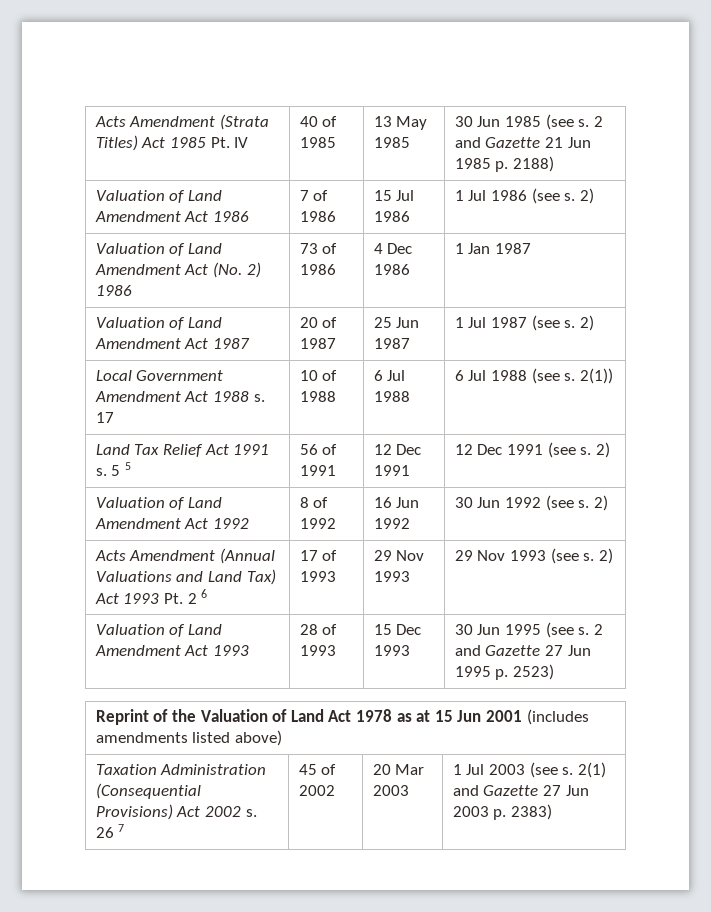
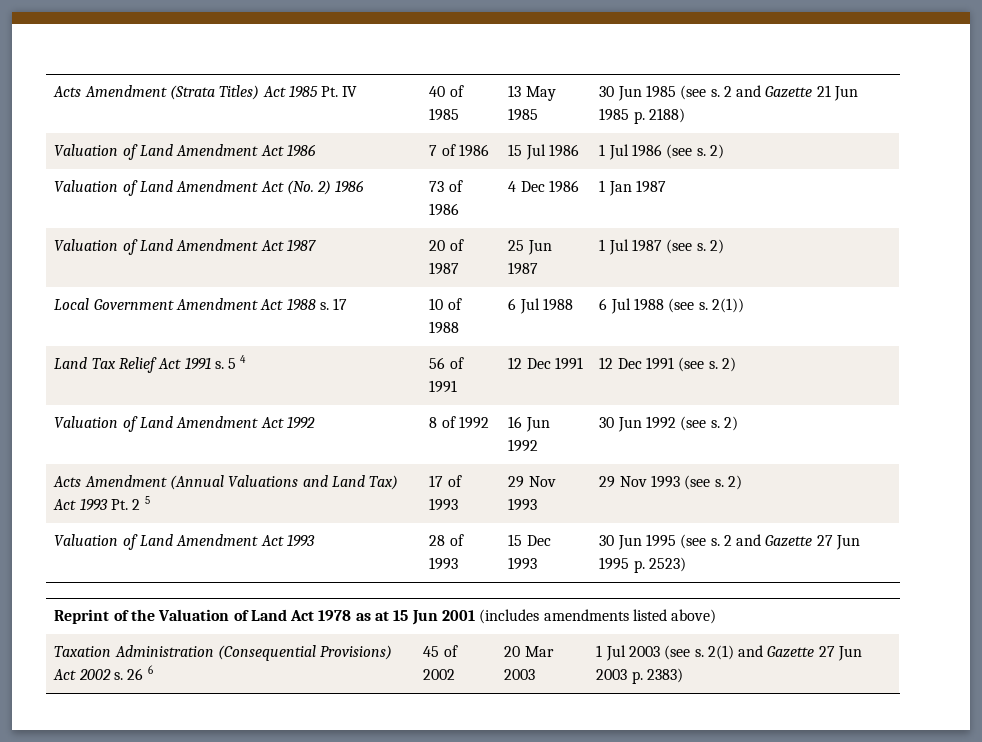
- Land Tax Relief Act 1991 s. 5 5 | 56 of 1991 | 12 Dec 1991 | 12 Dec 1991 (see s. 2)
+ Land Tax Relief Act 1991 s. 5 4 | 56 of 1991 | 12 Dec 1991 | 12 Dec 1991 (see s. 2)
- Acts Amendment (Annual Valuations and Land Tax) Act 1993 Pt. 2 6 | 17 of 1993 | 29 Nov 1993 | 29 Nov 1993 (see s. 2)
+ Acts Amendment (Annual Valuations and Land Tax) Act 1993 Pt. 2 5 | 17 of 1993 | 29 Nov 1993 | 29 Nov 1993 (see s. 2)
- Taxation Administration (Consequential Provisions) Act 2002 s. 26 7 | 45 of 2002 | 20 Mar 2003 | 1 Jul 2003 (see s. 2(1) and Gazette 27 Jun 2003 p. 2383)
+ Taxation Administration (Consequential Provisions) Act 2002 s. 26 6 | 45 of 2002 | 20 Mar 2003 | 1 Jul 2003 (see s. 2(1) and Gazette 27 Jun 2003 p. 2383)

